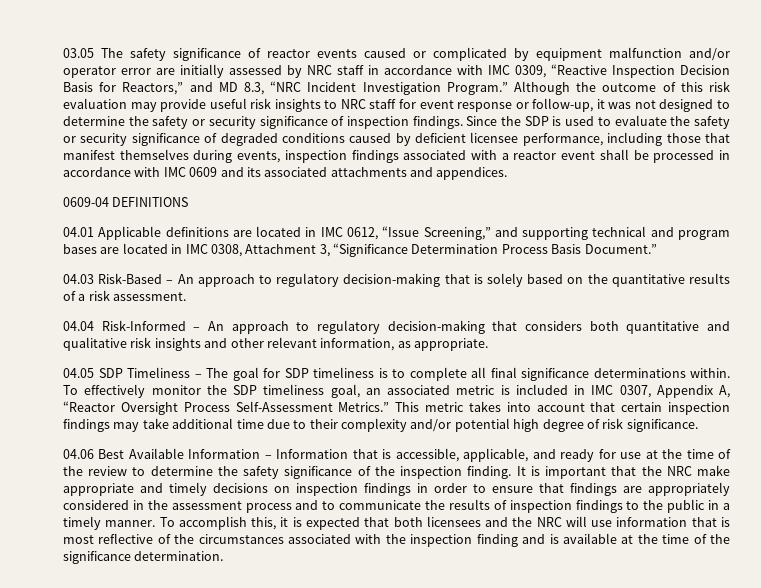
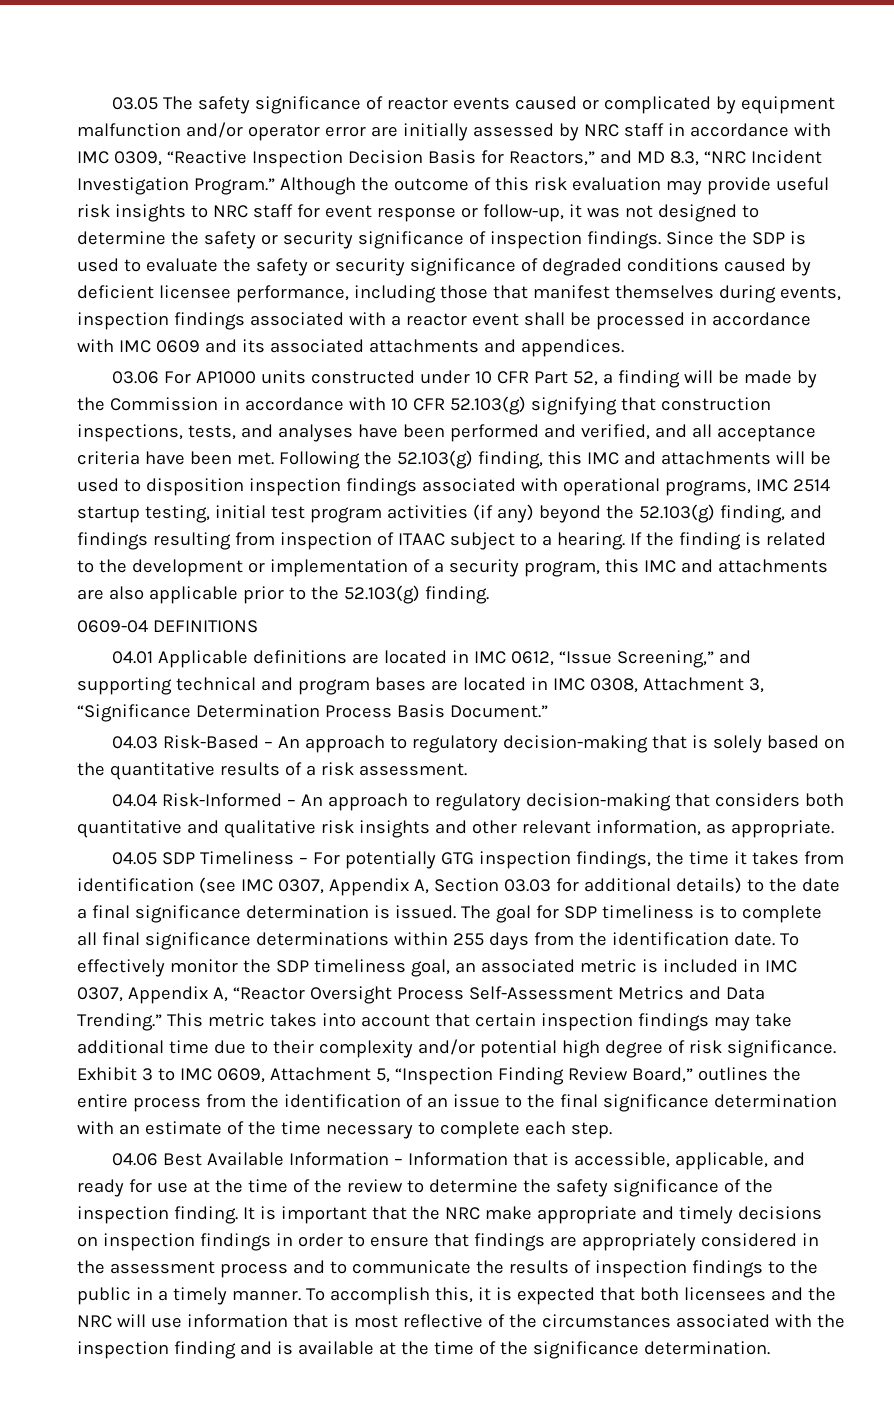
+ 03.06 For AP1000 units constructed under 10 CFR Part 52, a finding will be made by the Commission in accordance with 10 CFR 52.103(g) signifying that construction inspections, tests, and analyses have been performed and verified, and all acceptance criteria have been met. Following the 52.103(g) finding, this IMC and attachments will be used to disposition inspection findings associated with operational programs, IMC 2514 startup testing, initial test program activities (if any) beyond the 52.103(g) finding, and findings resulting from inspection of ITAAC subject to a hearing. If the finding is related to the development or implementation of a security program, this IMC and attachments are also applicable prior to the 52.103(g) finding.
- 04.05 SDP Timeliness – The goal for SDP timeliness is to complete all final significance determinations within.
+ 04.05 SDP Timeliness – For potentially GTG inspection findings, the time it takes from identification (see IMC 0307, Appendix A, Section 03.03 for additional details) to the date a final significance determination is issued. The goal for SDP timeliness is to complete all final significance determinations within 255 days from the identification date.
- To effectively monitor the SDP timeliness goal, an associated metric is included in IMC 0307, Appendix A, “Reactor Oversight Process Self-Assessment Metrics.”
+ To effectively monitor the SDP timeliness goal, an associated metric is included in IMC 0307, Appendix A, “Reactor Oversight Process Self-Assessment Metrics and Data Trending.”
+ Exhibit 3 to IMC 0609, Attachment 5, “Inspection Finding Review Board,” outlines the entire process from the identification of an issue to the final significance determination with an estimate of the time necessary to complete each step.

